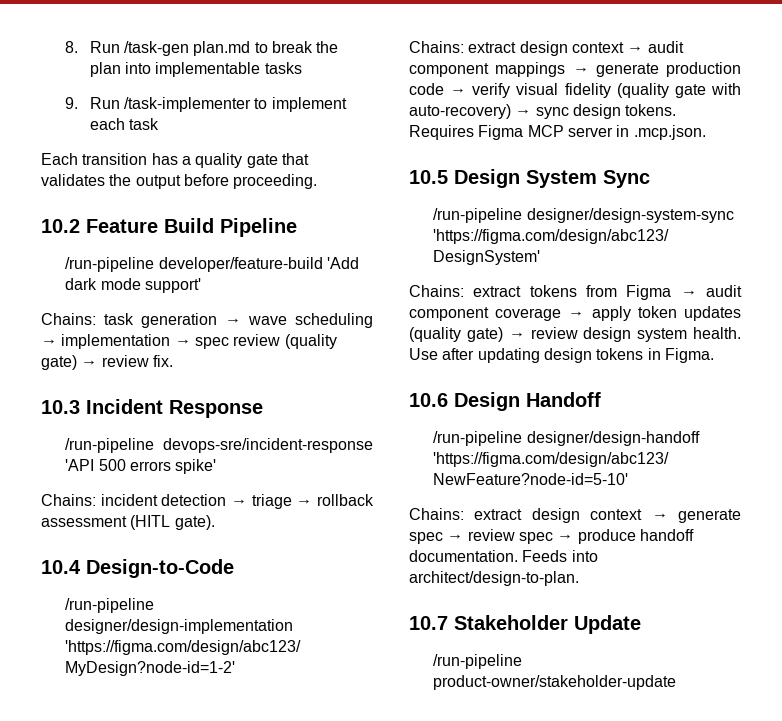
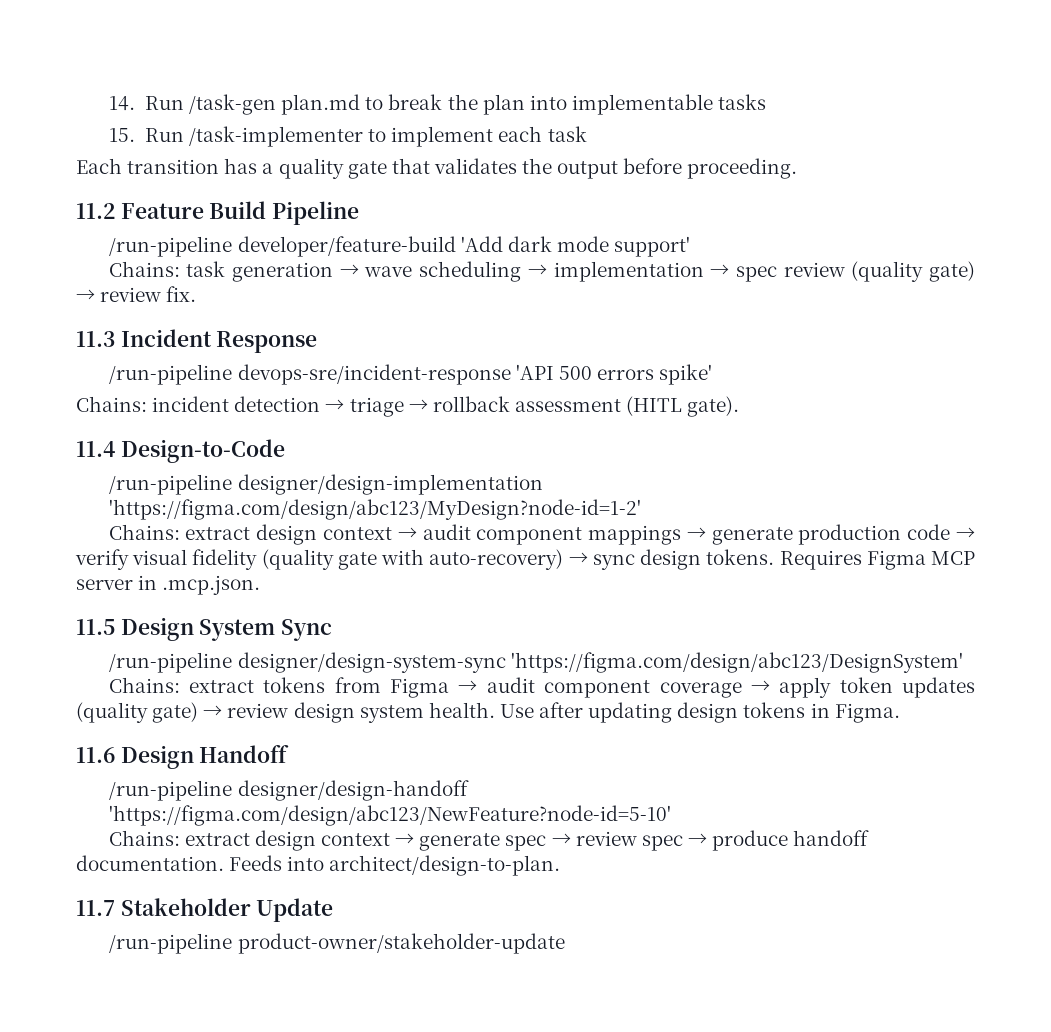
- 8. Run /task-gen plan.md to break the plan into implementable tasks
+ 14. Run /task-gen plan.md to break the plan into implementable tasks
- 9. Run /task-implementer to implement each task
+ 15. Run /task-implementer to implement each task
- 10.2 Feature Build Pipeline
+ 11.2 Feature Build Pipeline
- 10.3 Incident Response
+ 11.3 Incident Response
- 10.4 Design-to-Code
+ 11.4 Design-to-Code
- 10.5 Design System Sync
+ 11.5 Design System Sync
- 10.6 Design Handoff
+ 11.6 Design Handoff
- 10.7 Stakeholder Update
+ 11.7 Stakeholder Update

